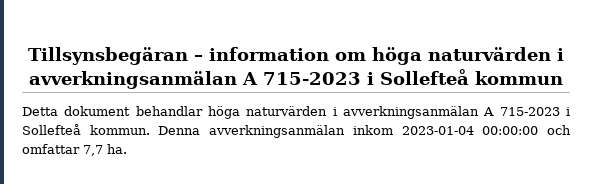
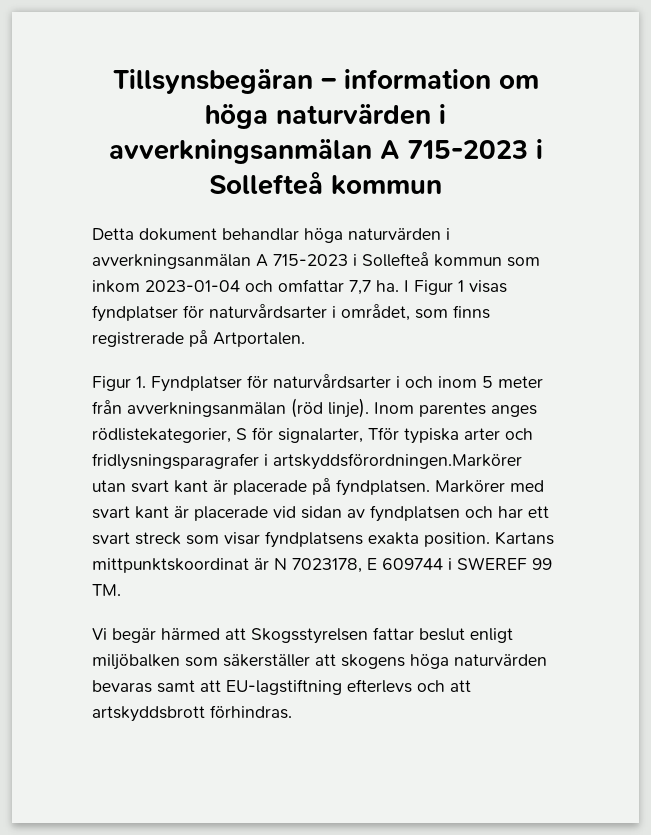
- Detta dokument behandlar höga naturvärden i avverkningsanmälan A 715-2023 i Sollefteå kommun. Denna avverkningsanmälan inkom 2023-01-04 00:00:00 och omfattar 7,7 ha.
+ Detta dokument behandlar höga naturvärden i avverkningsanmälan A 715-2023 i Sollefteå kommun som inkom 2023-01-04 och omfattar 7,7 ha.
+ I Figur 1 visas fyndplatser för naturvårdsarter i området, som finns registrerade på Artportalen.
+ Figur 1. Fyndplatser för naturvårdsarter i och inom 5 meter från avverkningsanmälan (röd linje). Inom parentes anges rödlistekategorier, S för signalarter, Tför typiska arter och fridlysningsparagrafer i artskyddsförordningen.Markörer utan svart kant är placerade på fyndplatsen. Markörer med svart kant är placerade vid sidan av fyndplatsen och har ett svart streck som visar fyndplatsens exakta position. Kartans mittpunktskoordinat är N 7023178, E 609744 i SWEREF 99 TM.
+ Vi begär härmed att Skogsstyrelsen fattar beslut enligt miljöbalken som säkerställer att skogens höga naturvärden bevaras samt att EU-lagstiftning efterlevs och att artskyddsbrott förhindras.

